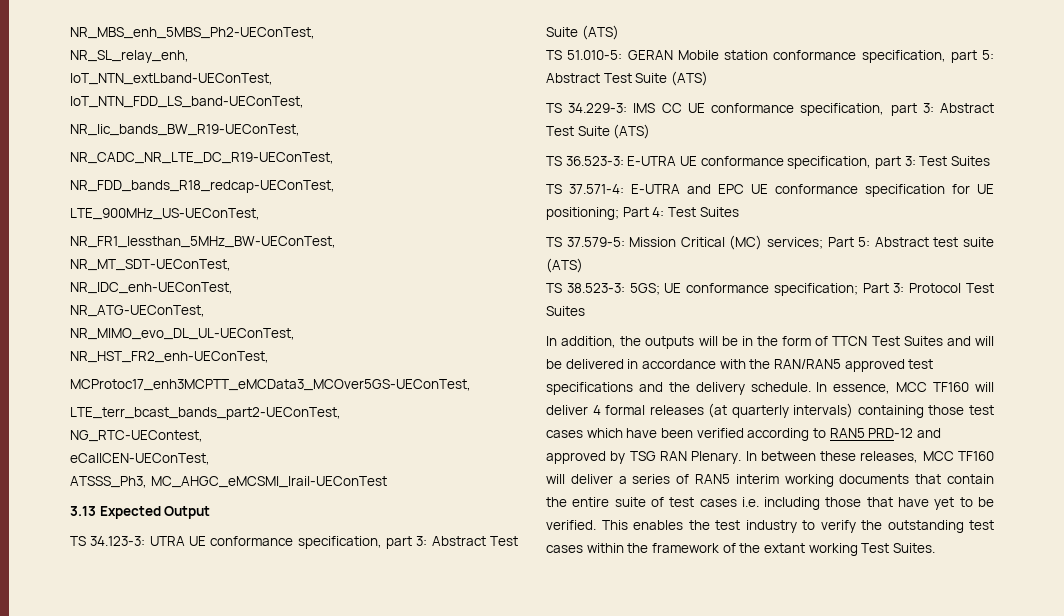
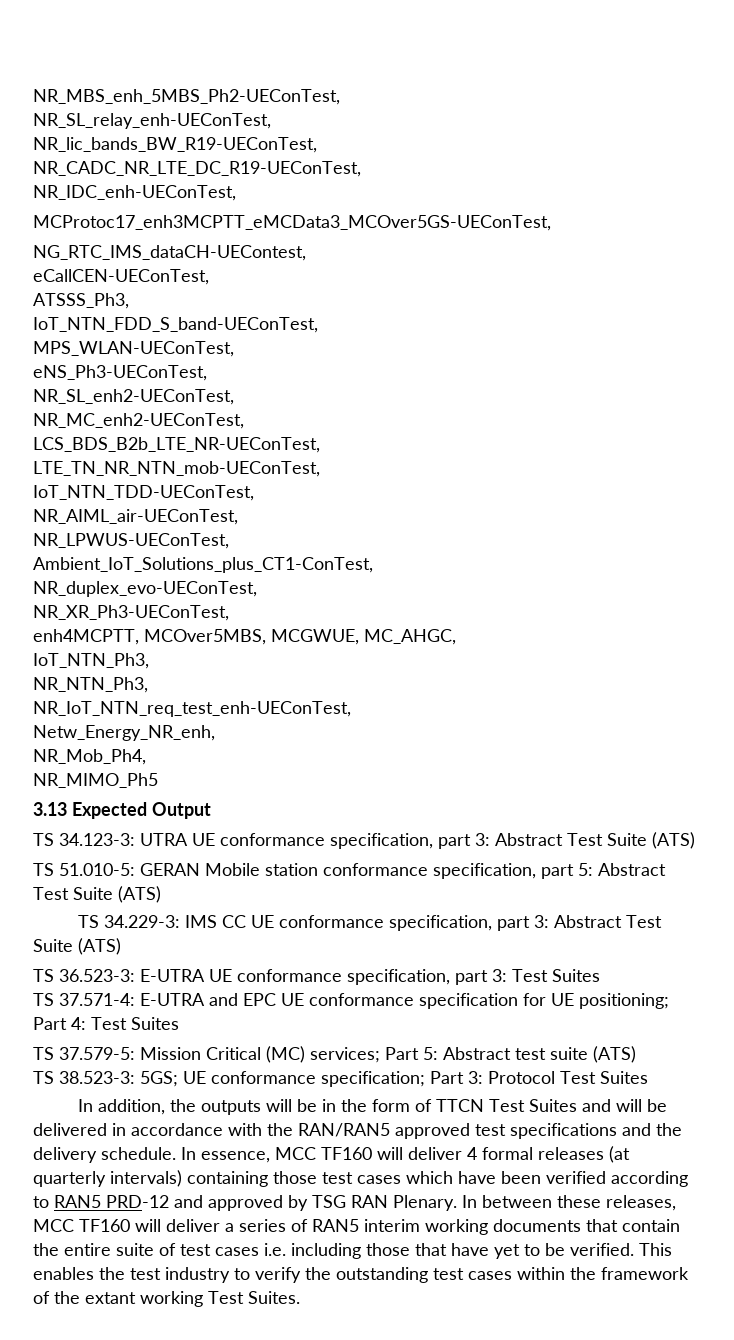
- NR_SL_relay_enh,
- IoT_NTN_extLband-UEConTest,
- IoT_NTN_FDD_LS_band-UEConTest,
+ NR_SL_relay_enh-UEConTest,
- NR_FDD_bands_R18_redcap-UEConTest,
- LTE_900MHz_US-UEConTest,
- NR_FR1_lessthan_5MHz_BW-UEConTest,
- NR_MT_SDT-UEConTest,
  NR_IDC_enh-UEConTest,
- NR_ATG-UEConTest,
- NR_MIMO_evo_DL_UL-UEConTest,
- NR_HST_FR2_enh-UEConTest,
- LTE_terr_bcast_bands_part2-UEConTest,
- NG_RTC-UEContest,
+ NG_RTC_IMS_dataCH-UEContest,
- ATSSS_Ph3, MC_AHGC_eMCSMI_Irail-UEConTest
+ ATSSS_Ph3,
+ IoT_NTN_FDD_S_band-UEConTest,
+ MPS_WLAN-UEConTest,
+ eNS_Ph3-UEConTest,
+ NR_SL_enh2-UEConTest,
+ NR_MC_enh2-UEConTest,
+ LCS_BDS_B2b_LTE_NR-UEConTest,
+ LTE_TN_NR_NTN_mob-UEConTest,
+ IoT_NTN_TDD-UEConTest,
+ NR_AIML_air-UEConTest,
+ NR_LPWUS-UEConTest,
+ Ambient_IoT_Solutions_plus_CT1-ConTest,
+ NR_duplex_evo-UEConTest,
+ NR_XR_Ph3-UEConTest,
+ enh4MCPTT, MCOver5MBS, MCGWUE, MC_AHGC,
+ IoT_NTN_Ph3,
+ NR_NTN_Ph3,
+ NR_IoT_NTN_req_test_enh-UEConTest,
+ Netw_Energy_NR_enh,
+ NR_Mob_Ph4,
+ NR_MIMO_Ph5

